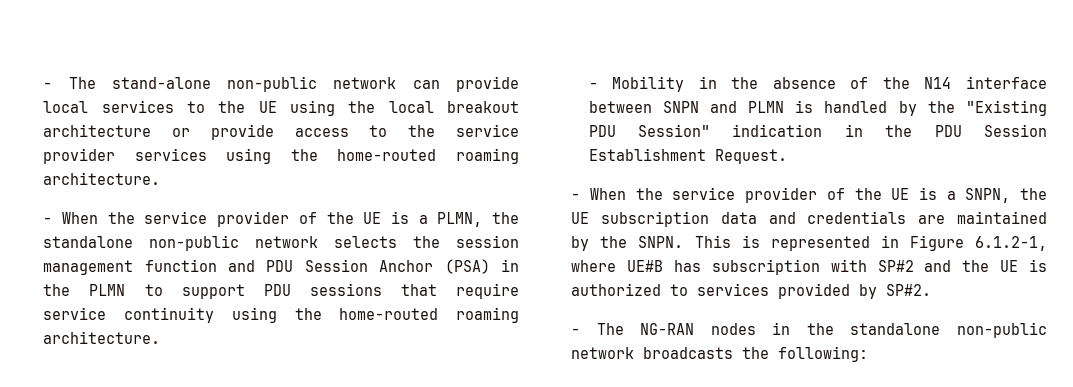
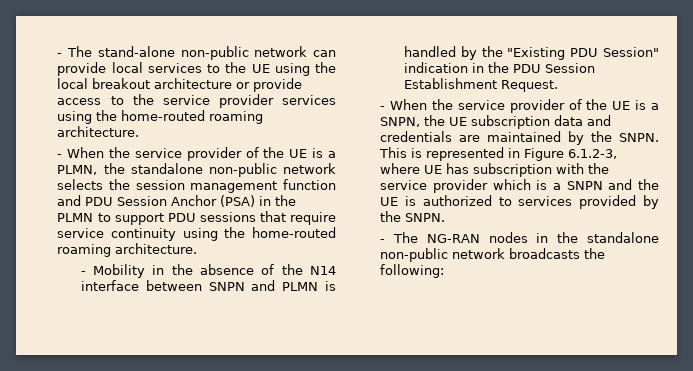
- This is represented in Figure 6.1.2-1, where UE#B has subscription with SP#2 and the UE is authorized to services provided by SP#2.
+ This is represented in Figure 6.1.2-3, where UE has subscription with the service provider which is a SNPN and the UE is authorized to services provided by the SNPN.

